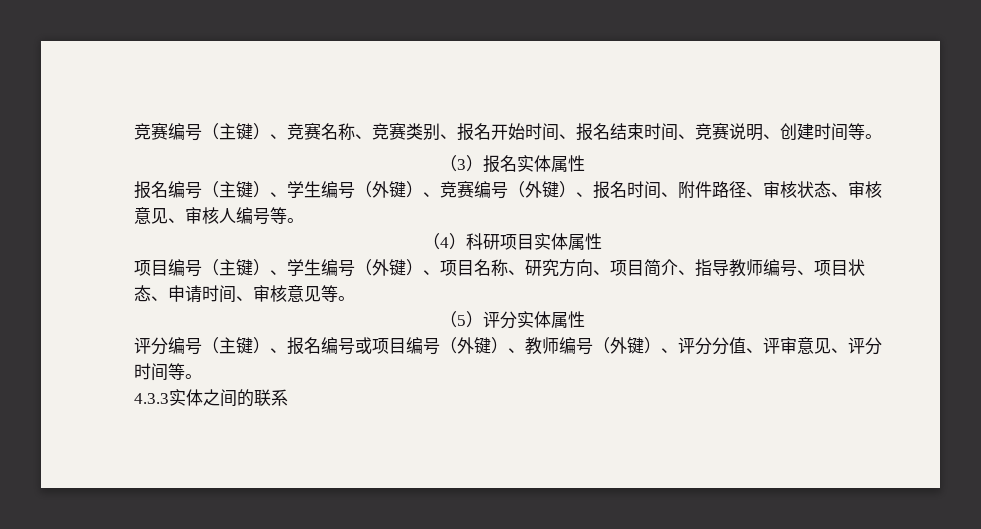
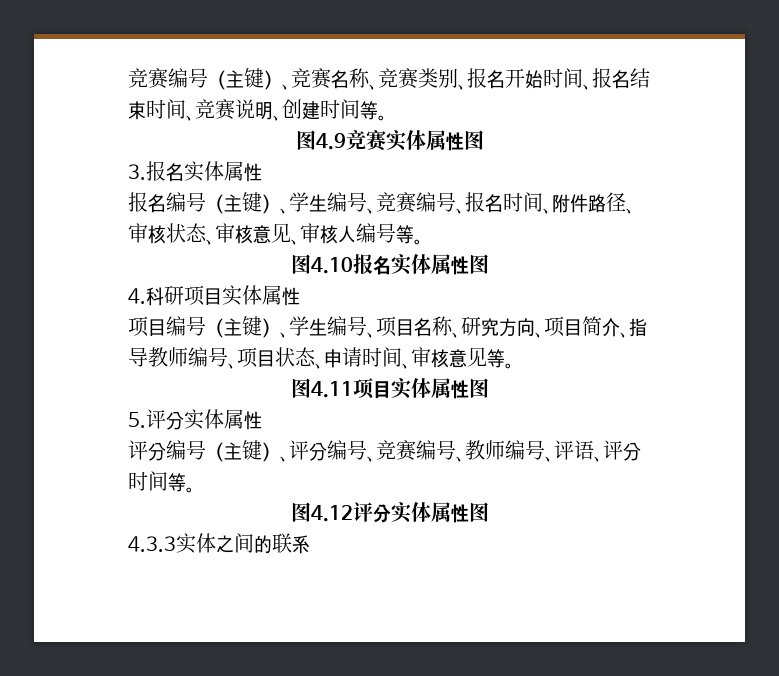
- （3）报名实体属性
+ 图4.9竞赛实体属性图
+ 3.报名实体属性
- 报名编号（主键）、学生编号（外键）、竞赛编号（外键）、报名时间、附件路径、审核状态、审核意见、审核人编号等。
+ 报名编号（主键）、学生编号、竞赛编号、报名时间、附件路径、审核状态、审核意见、审核人编号等。
- （4）科研项目实体属性
+ 图4.10报名实体属性图
+ 4.科研项目实体属性
- 项目编号（主键）、学生编号（外键）、项目名称、研究方向、项目简介、指导教师编号、项目状态、申请时间、审核意见等。
+ 项目编号（主键）、学生编号、项目名称、研究方向、项目简介、指导教师编号、项目状态、申请时间、审核意见等。
- （5）评分实体属性
+ 图4.11项目实体属性图
+ 5.评分实体属性
- 评分编号（主键）、报名编号或项目编号（外键）、教师编号（外键）、评分分值、评审意见、评分时间等。
+ 评分编号（主键）、评分编号、竞赛编号、教师编号、评语、评分时间等。
+ 图4.12评分实体属性图

